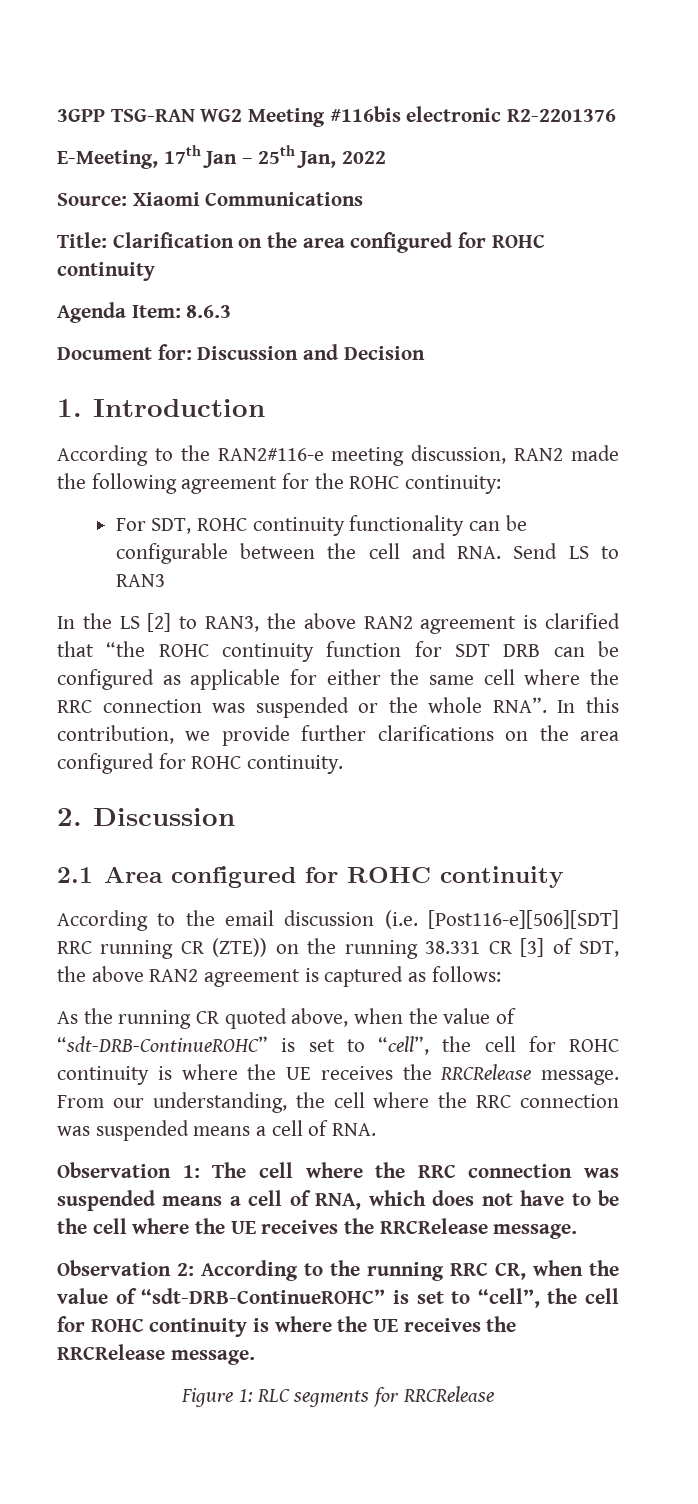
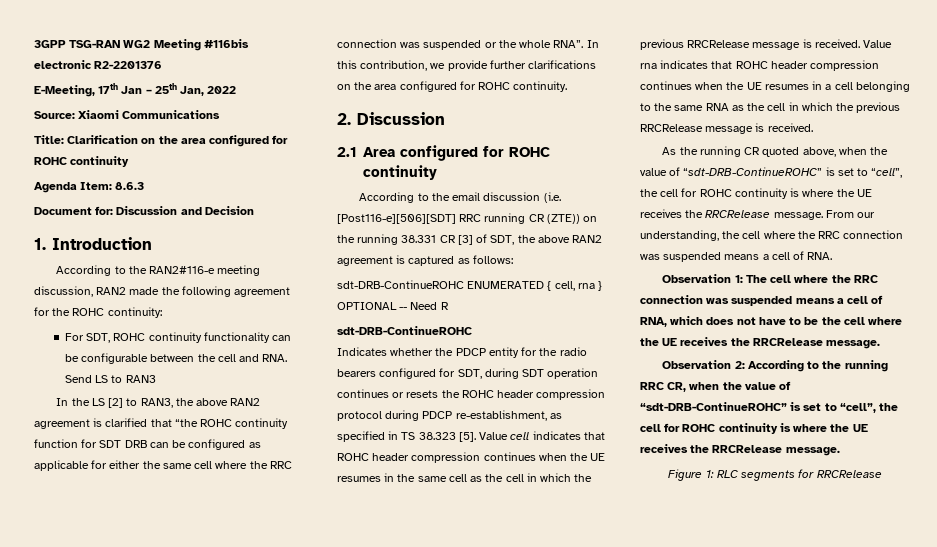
+ sdt-DRB-ContinueROHC ENUMERATED { cell, rna } OPTIONAL -- Need R
+ sdt-DRB-ContinueROHC
+ Indicates whether the PDCP entity for the radio bearers configured for SDT, during SDT operation continues or resets the ROHC header compression protocol during PDCP re-establishment, as specified in TS 38.323 [5]. Value cell indicates that ROHC header compression continues when the UE resumes in the same cell as the cell in which the previous RRCRelease message is received. Value rna indicates that ROHC header compression continues when the UE resumes in a cell belonging to the same RNA as the cell in which the previous RRCRelease message is received.

